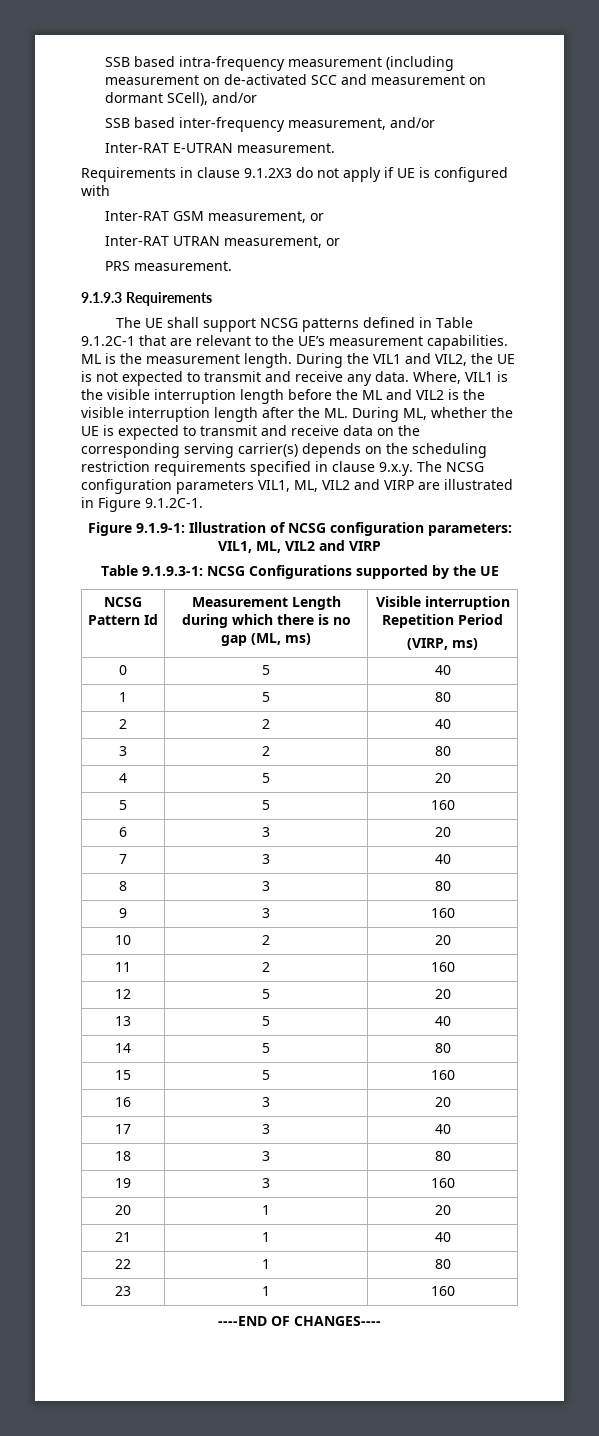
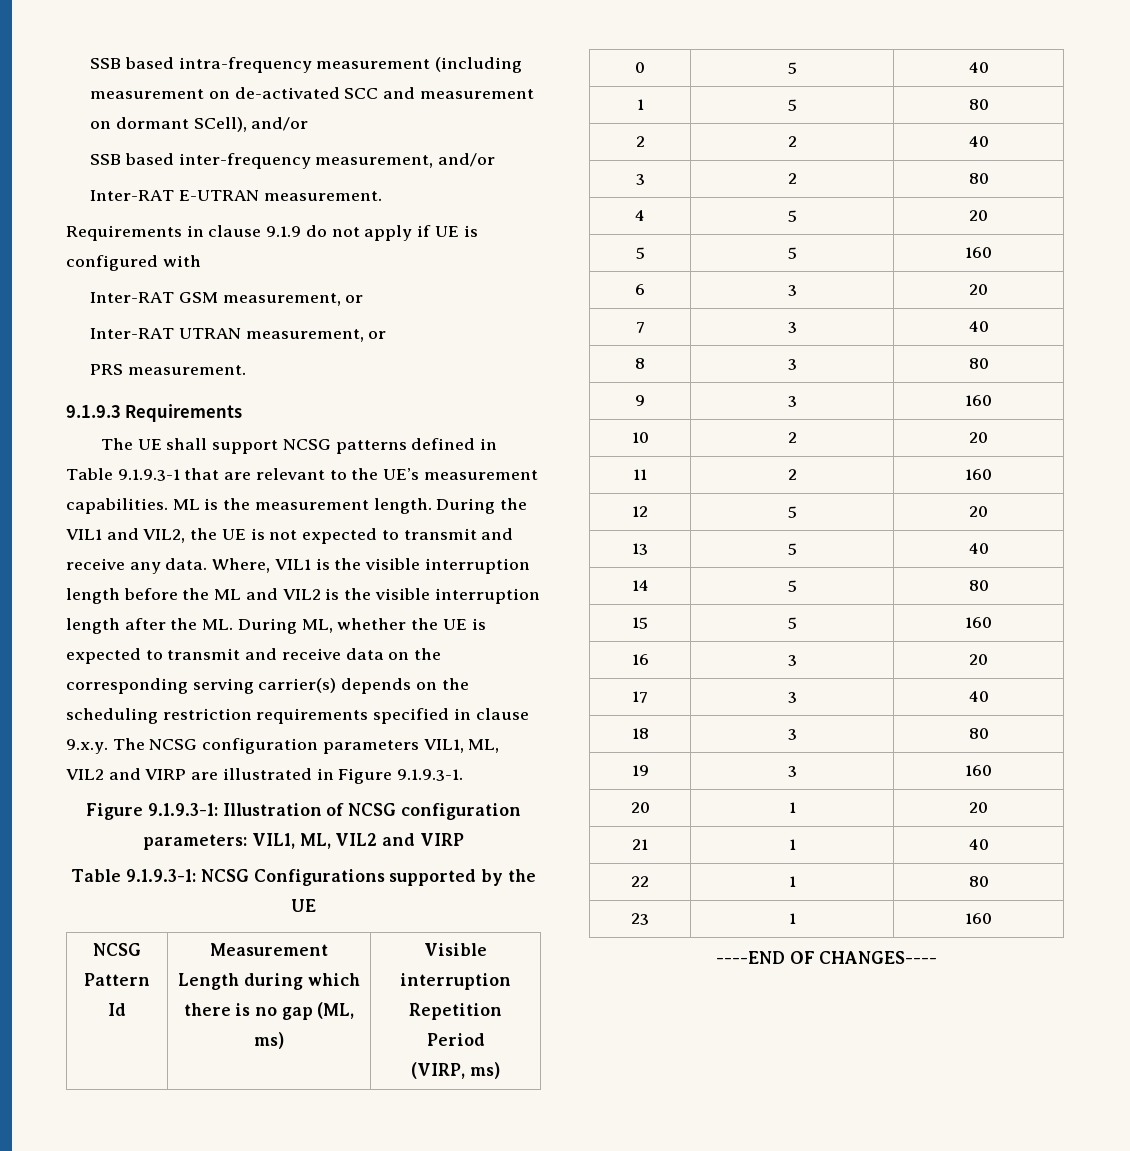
- Requirements in clause 9.1.2X3 do not apply if UE is configured with
+ Requirements in clause 9.1.9 do not apply if UE is configured with
- The UE shall support NCSG patterns defined in Table 9.1.2C-1 that are relevant to the UE’s measurement capabilities.
+ The UE shall support NCSG patterns defined in Table 9.1.9.3-1 that are relevant to the UE’s measurement capabilities.
- Where, VIL1 is the visible interruption length before the ML and VIL2 is the visible interruption length after the ML. During ML, whether the UE is expected to transmit and receive data on the corresponding serving carrier(s) depends on the scheduling restriction requirements specified in clause 9.x.y. The NCSG configuration parameters VIL1, ML, VIL2 and VIRP are illustrated in Figure 9.1.2C-1.
- Figure 9.1.9-1:
+ Where, VIL1 is the visible interruption length before the ML and VIL2 is the visible interruption length after the ML. During ML, whether the UE is expected to transmit and receive data on the corresponding serving carrier(s) depends on the scheduling restriction requirements specified in clause 9.x.y. The NCSG configuration parameters VIL1, ML, VIL2 and VIRP are illustrated in Figure 9.1.9.3-1.
+ Figure 9.1.9.3-1:

